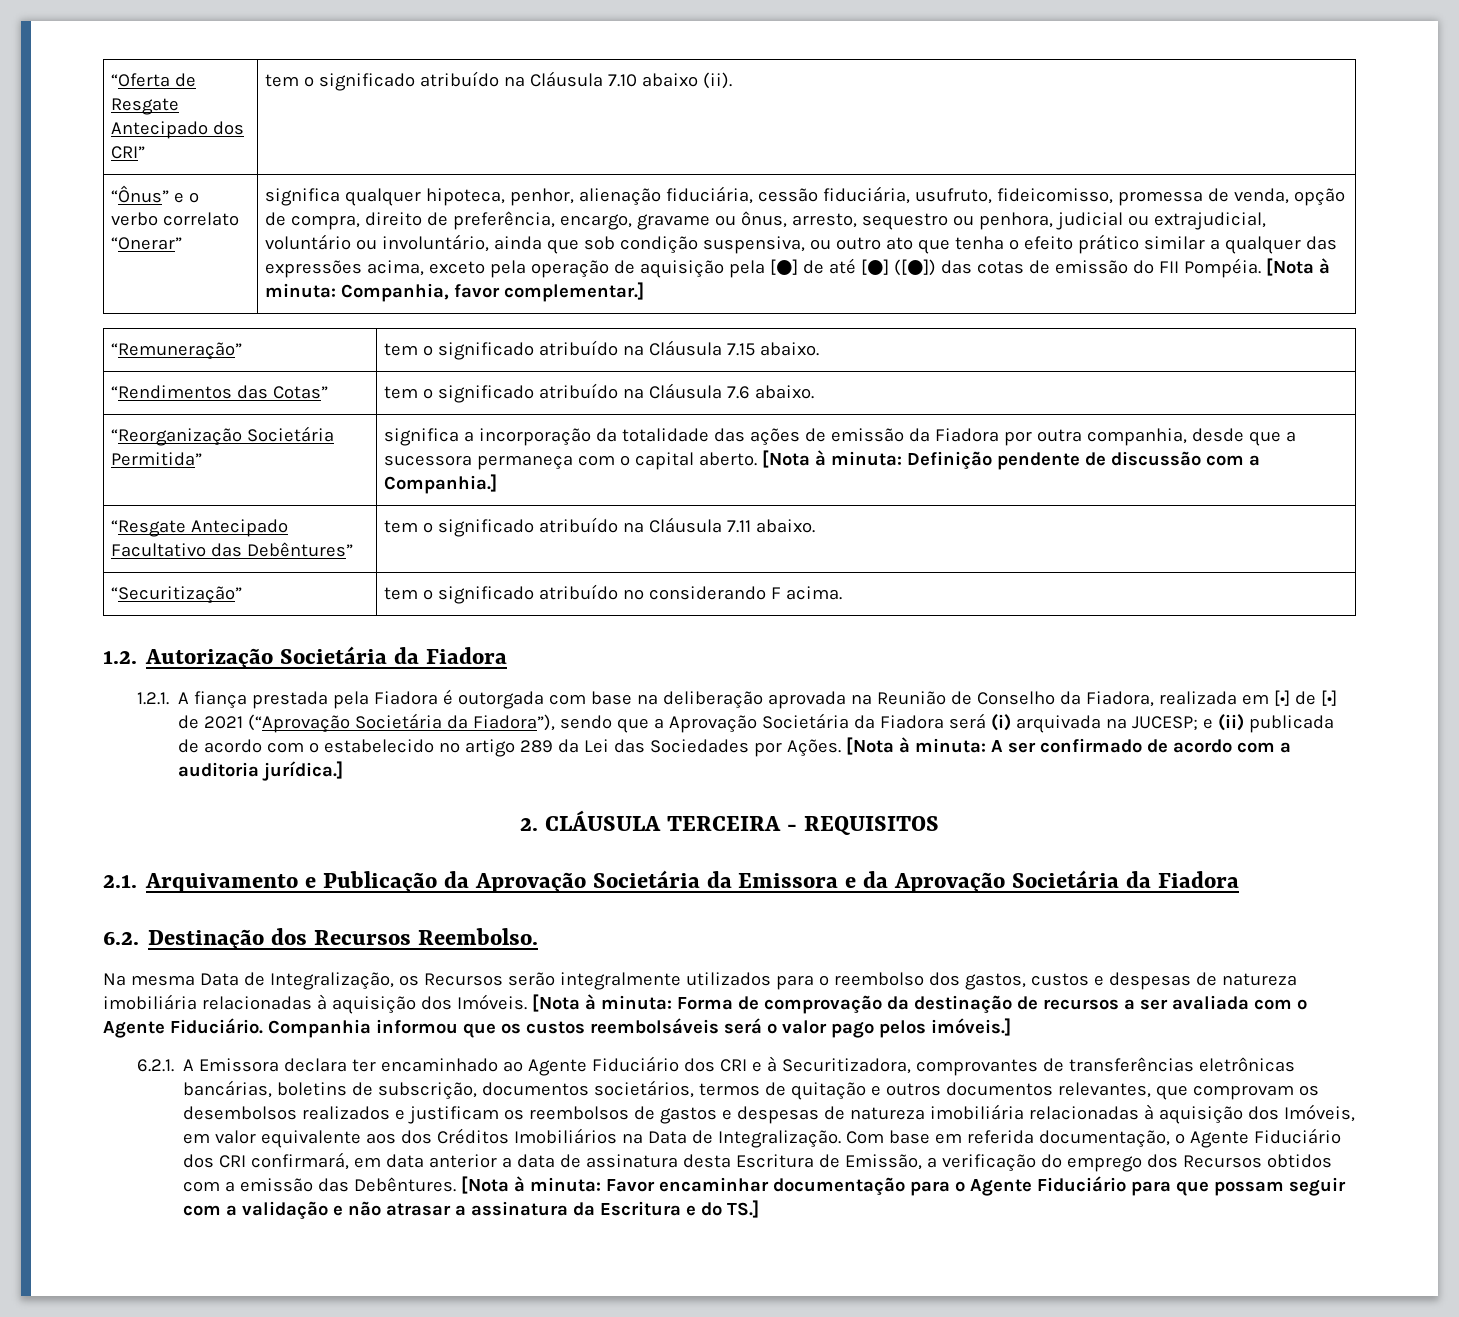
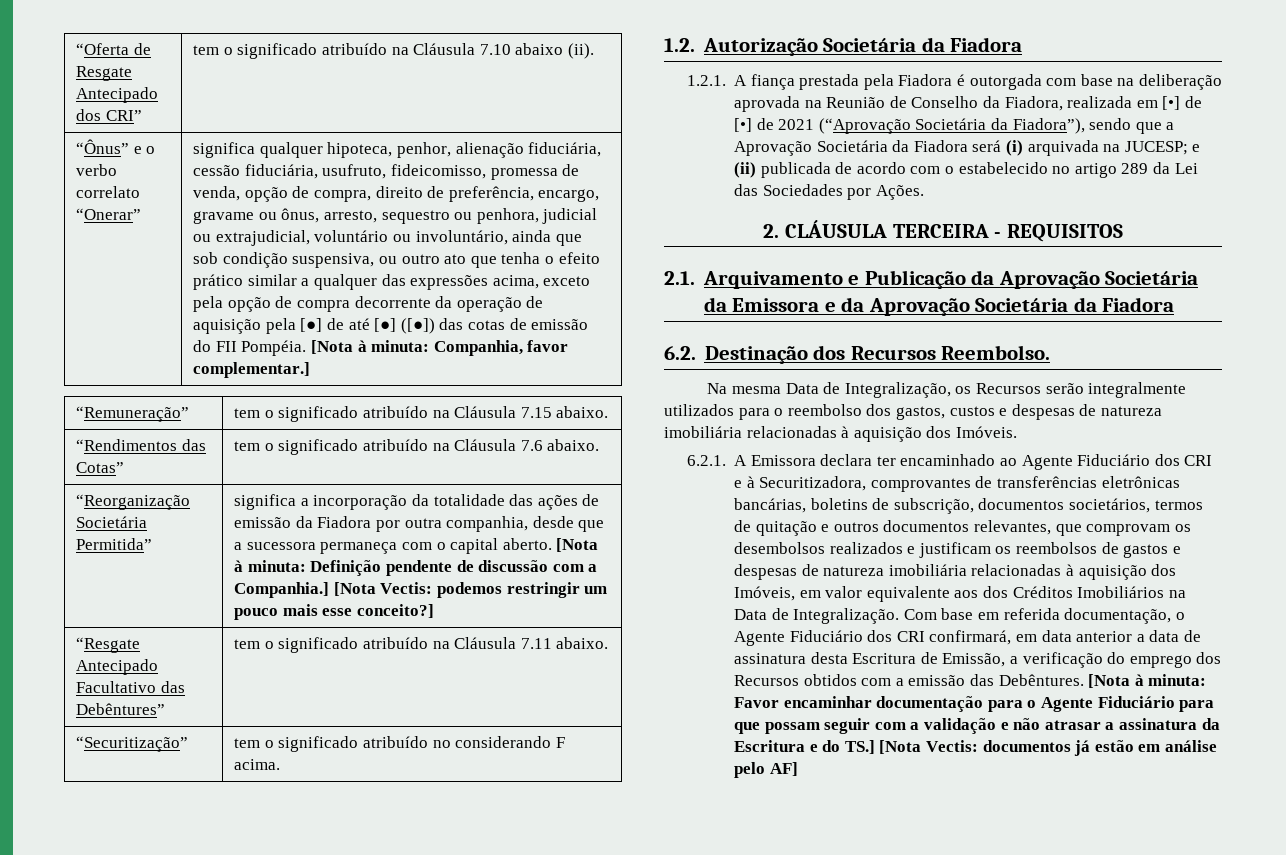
- significa qualquer hipoteca, penhor, alienação fiduciária, cessão fiduciária, usufruto, fideicomisso, promessa de venda, opção de compra, direito de preferência, encargo, gravame ou ônus, arresto, sequestro ou penhora, judicial ou extrajudicial, voluntário ou involuntário, ainda que sob condição suspensiva, ou outro ato que tenha o efeito prático similar a qualquer das expressões acima, exceto pela operação de aquisição pela [●] de até [●] ([●]) das cotas de emissão do FII Pompéia.
+ significa qualquer hipoteca, penhor, alienação fiduciária, cessão fiduciária, usufruto, fideicomisso, promessa de venda, opção de compra, direito de preferência, encargo, gravame ou ônus, arresto, sequestro ou penhora, judicial ou extrajudicial, voluntário ou involuntário, ainda que sob condição suspensiva, ou outro ato que tenha o efeito prático similar a qualquer das expressões acima, exceto pela opção de compra decorrente da operação de aquisição pela [●] de até [●] ([●]) das cotas de emissão do FII Pompéia.
+ [Nota Vectis: podemos restringir um pouco mais esse conceito?]
- [Nota à minuta: A ser confirmado de acordo com a auditoria jurídica.]
- [Nota à minuta: Forma de comprovação da destinação de recursos a ser avaliada com o Agente Fiduciário. Companhia informou que os custos reembolsáveis será o valor pago pelos imóveis.]
- [Nota à minuta: Favor encaminhar documentação para o Agente Fiduciário para que possam seguir com a validação e não atrasar a assinatura da Escritura e do TS.]
+ [Nota à minuta: Favor encaminhar documentação para o Agente Fiduciário para que possam seguir com a validação e não atrasar a assinatura da Escritura e do TS.] [Nota Vectis: documentos já estão em análise pelo AF]

